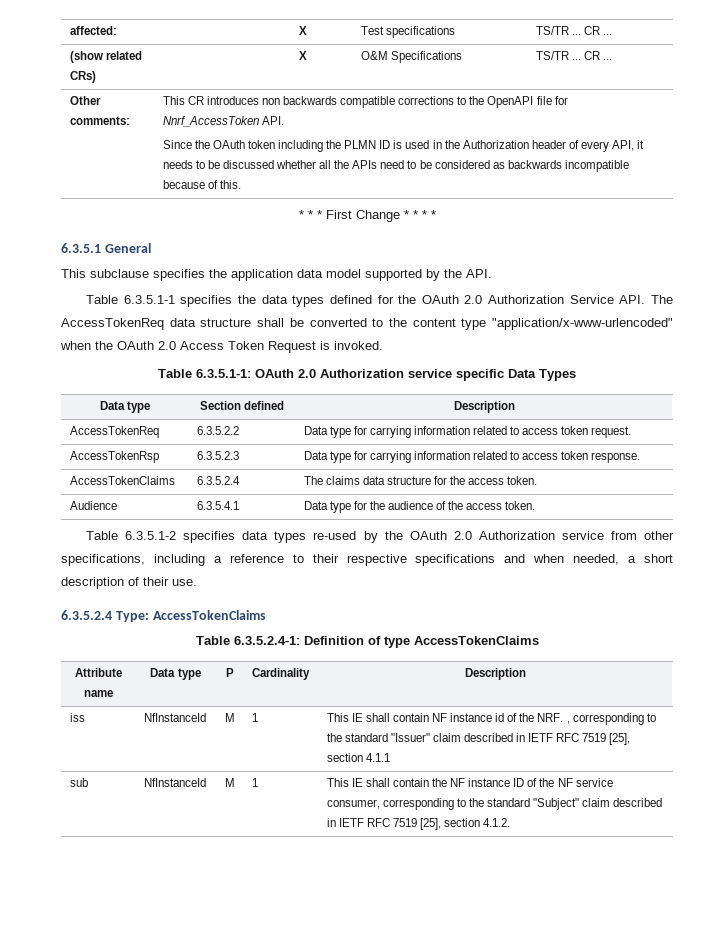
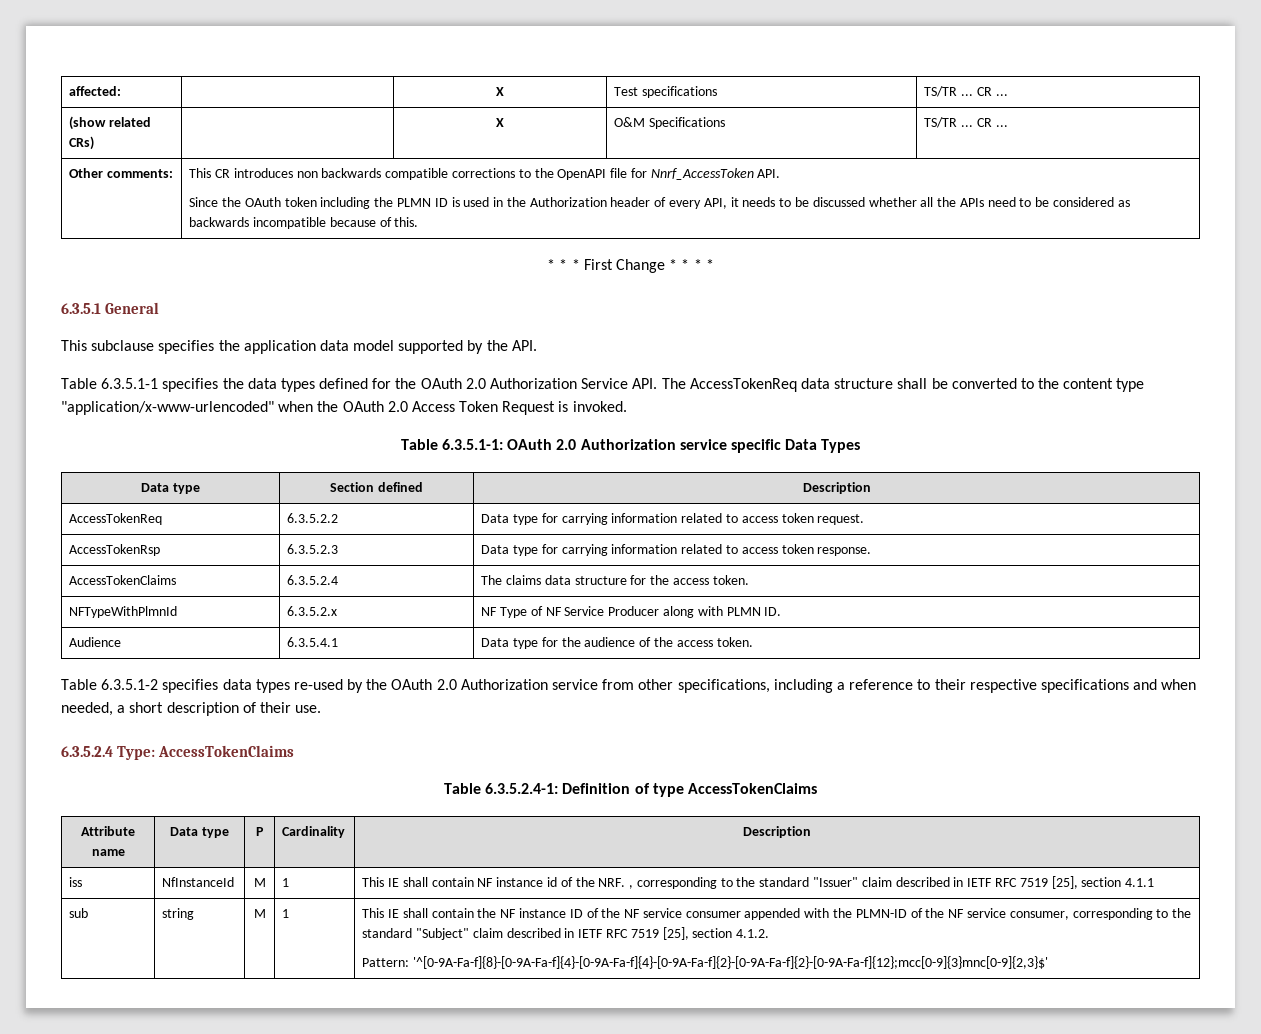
+ NFTypeWithPlmnId | 6.3.5.2.x | NF Type of NF Service Producer along with PLMN ID.
- sub | NfInstanceId
+ sub | string
- This IE shall contain the NF instance ID of the NF service consumer, corresponding to the standard "Subject" claim described in IETF RFC 7519 [25], section 4.1.2.
+ This IE shall contain the NF instance ID of the NF service consumer appended with the PLMN-ID of the NF service consumer, corresponding to the standard "Subject" claim described in IETF RFC 7519 [25], section 4.1.2.
+ Pattern: '^[0-9A-Fa-f]{8}-[0-9A-Fa-f]{4}-[0-9A-Fa-f]{4}-[0-9A-Fa-f]{2}-[0-9A-Fa-f]{2}-[0-9A-Fa-f]{12};mcc[0-9]{3}mnc[0-9]{2,3}$'

